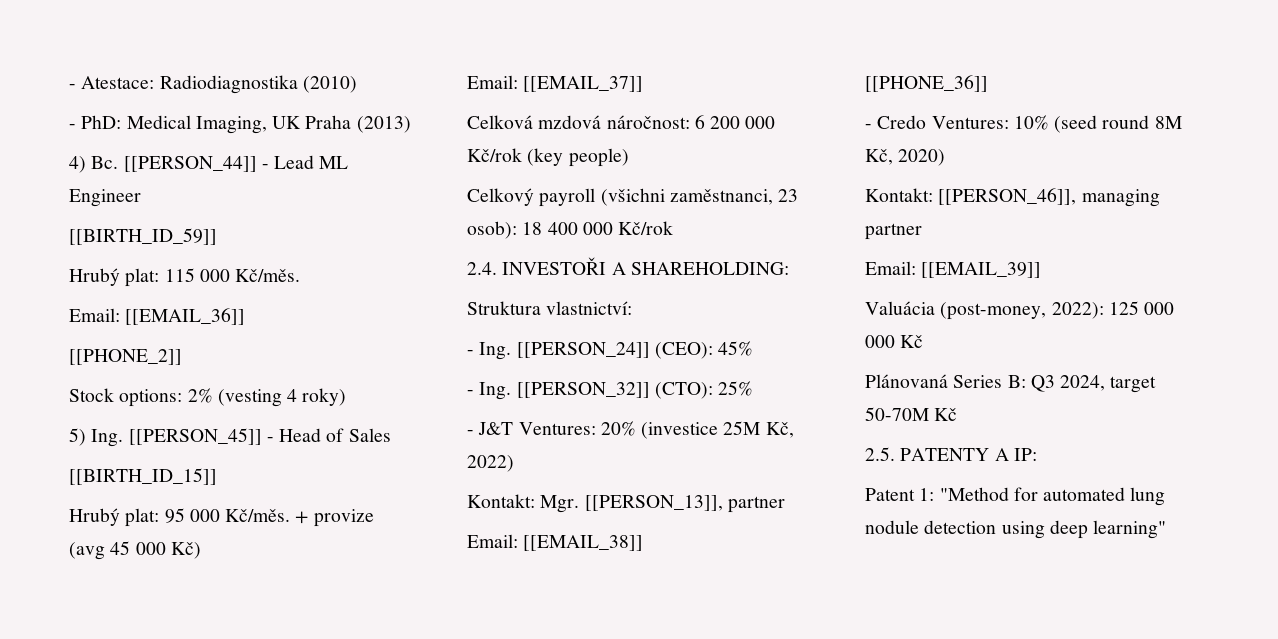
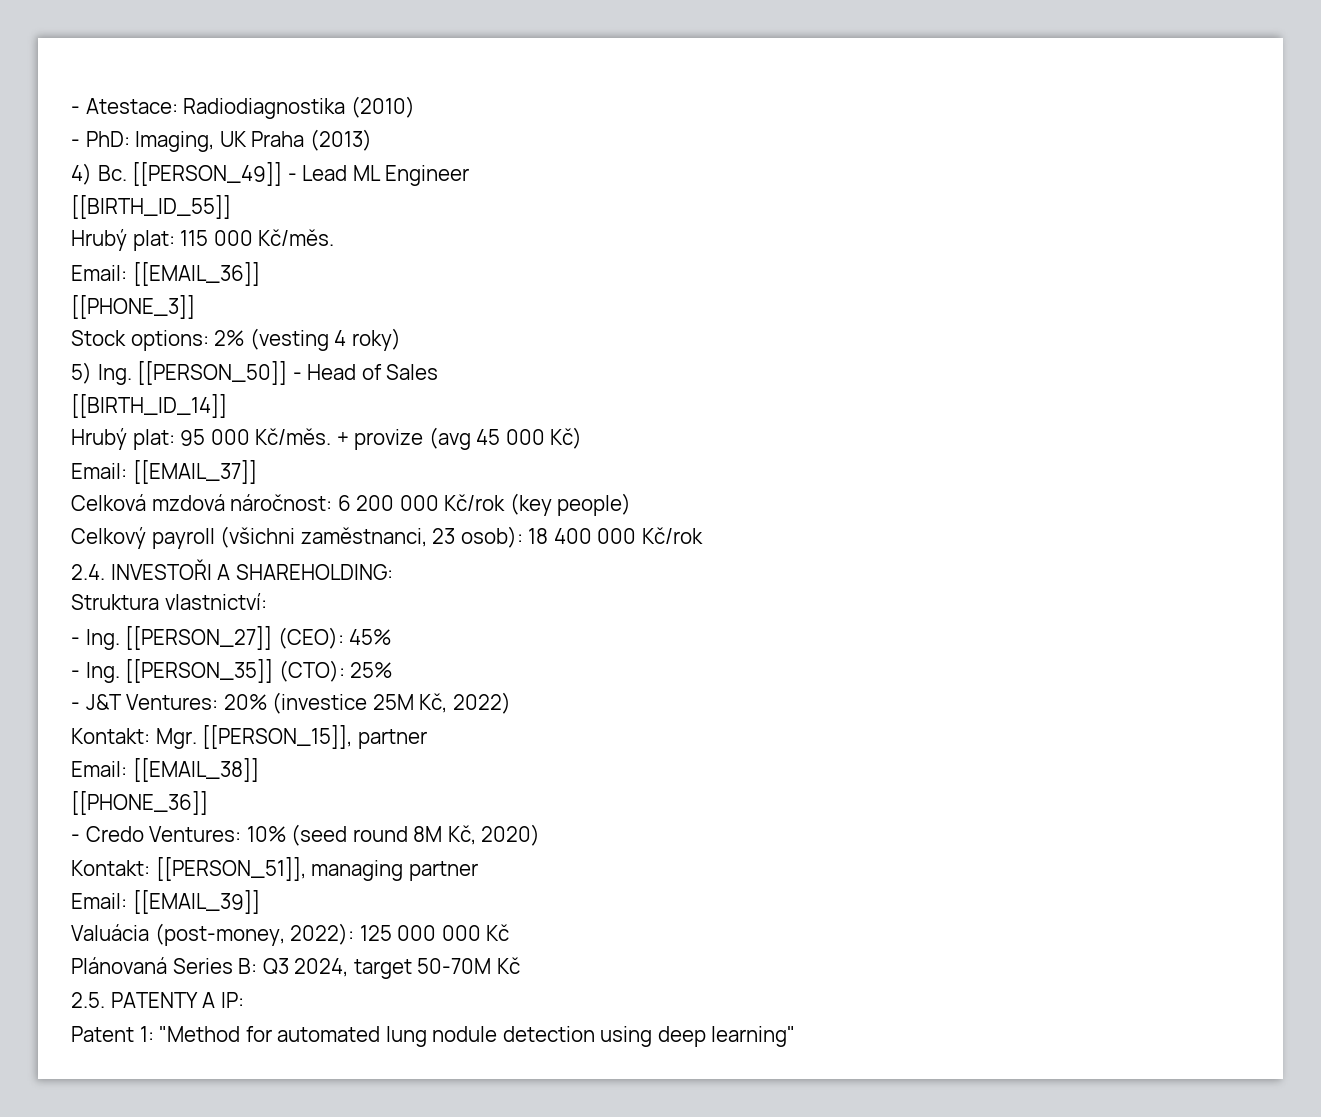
- - PhD: Medical Imaging, UK Praha (2013)
+ - PhD: Imaging, UK Praha (2013)
- 4) Bc. [[PERSON_44]] - Lead ML Engineer
+ 4) Bc. [[PERSON_49]] - Lead ML Engineer
- [[BIRTH_ID_59]]
+ [[BIRTH_ID_55]]
- [[PHONE_2]]
+ [[PHONE_3]]
- 5) Ing. [[PERSON_45]] - Head of Sales
+ 5) Ing. [[PERSON_50]] - Head of Sales
- [[BIRTH_ID_15]]
+ [[BIRTH_ID_14]]
- - Ing. [[PERSON_24]] (CEO): 45%
+ - Ing. [[PERSON_27]] (CEO): 45%
- - Ing. [[PERSON_32]] (CTO): 25%
+ - Ing. [[PERSON_35]] (CTO): 25%
- Kontakt: Mgr. [[PERSON_13]], partner
+ Kontakt: Mgr. [[PERSON_15]], partner
- Kontakt: [[PERSON_46]], managing partner
+ Kontakt: [[PERSON_51]], managing partner

